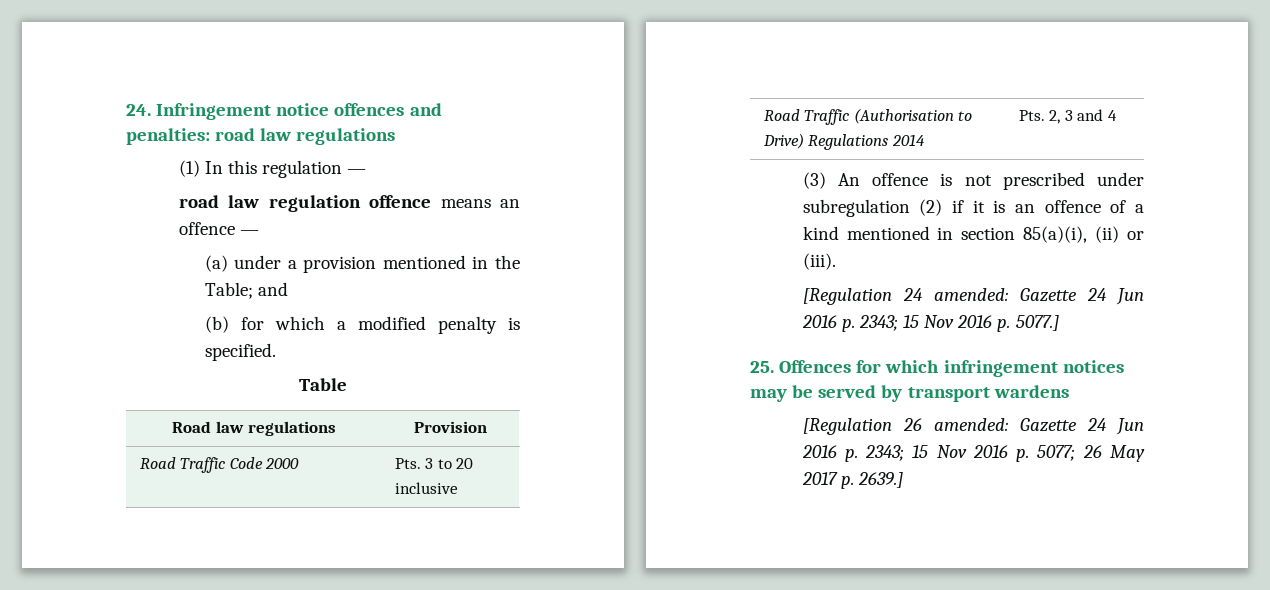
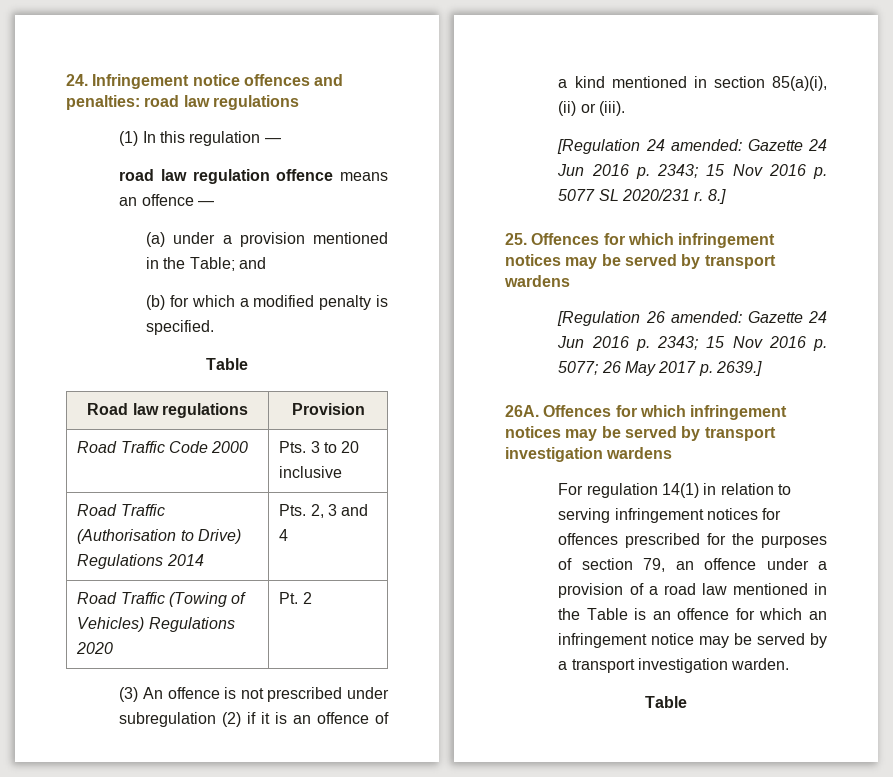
+ Road Traffic (Towing of Vehicles) Regulations 2020 | Pt. 2
- [Regulation 24 amended: Gazette 24 Jun 2016 p. 2343; 15 Nov 2016 p. 5077.]
+ [Regulation 24 amended: Gazette 24 Jun 2016 p. 2343; 15 Nov 2016 p. 5077 SL 2020/231 r. 8.]
+ 26A. Offences for which infringement notices may be served by transport investigation wardens
+ For regulation 14(1) in relation to serving infringement notices for offences prescribed for the purposes of section 79, an offence under a provision of a road law mentioned in the Table is an offence for which an infringement notice may be served by a transport investigation warden.
+ Table

